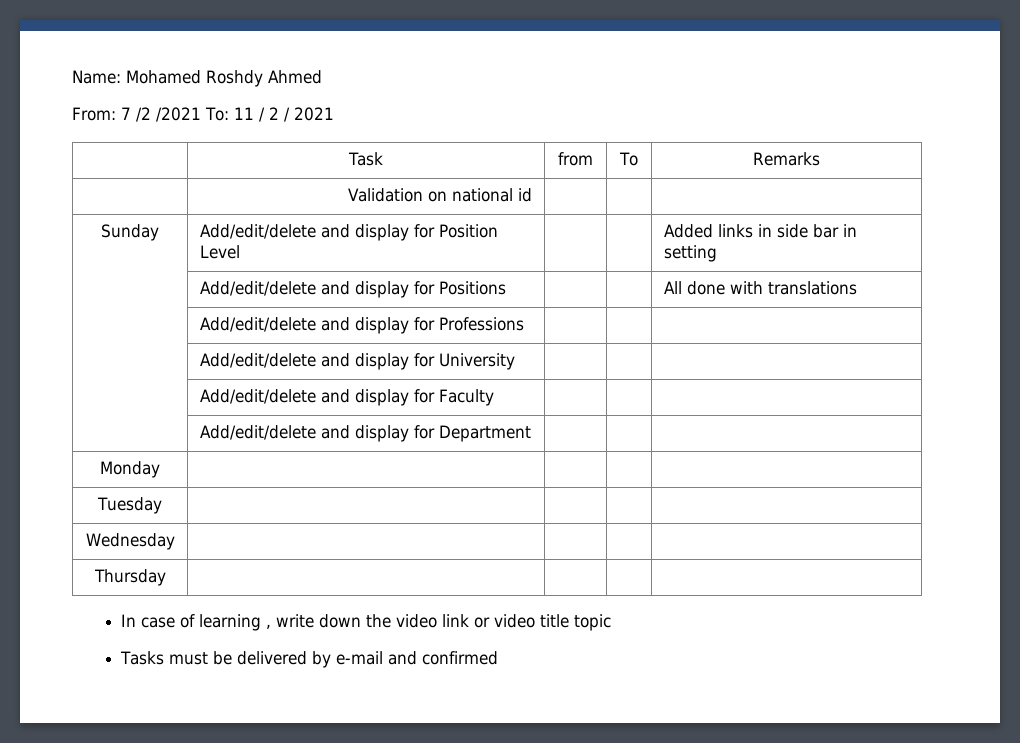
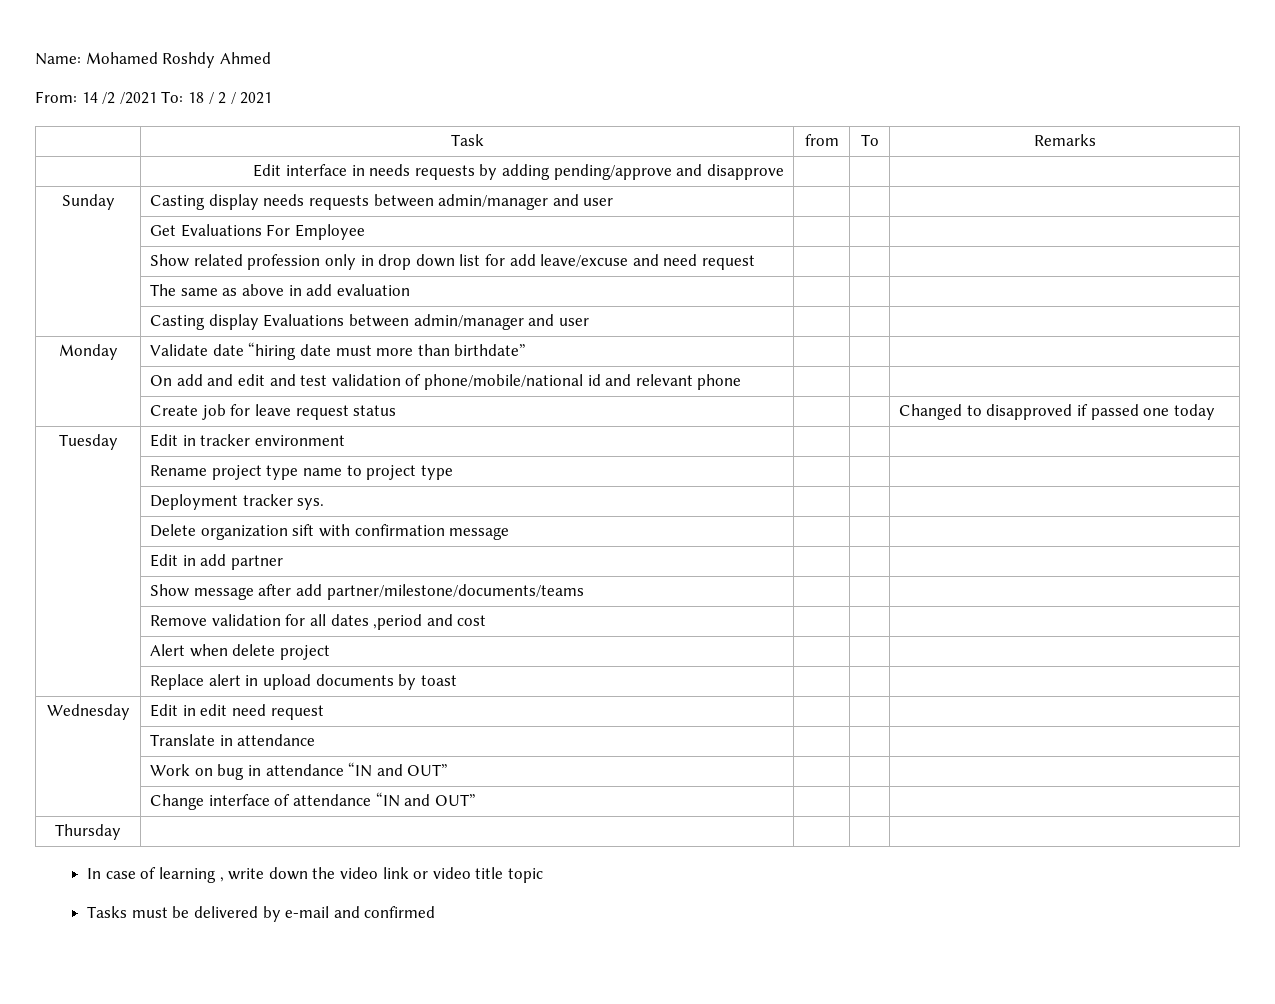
- From: 7 /2 /2021 To: 11 / 2 / 2021
+ From: 14 /2 /2021 To: 18 / 2 / 2021
- | Validation on national id | | |
- Sunday | Add/edit/delete and display for Position Level | | | Added links in side bar in setting
- | Add/edit/delete and display for Positions | | | All done with translations
- | Add/edit/delete and display for Professions | | |
- | Add/edit/delete and display for University | | |
- | Add/edit/delete and display for Faculty | | |
- | Add/edit/delete and display for Department | | |
- Monday | | | |
- Tuesday | | | |
- Wednesday | | | |
+ | Edit interface in needs requests by adding pending/approve and disapprove | | |
+ Sunday | Casting display needs requests between admin/manager and user | | |
+ | Get Evaluations For Employee | | |
+ | Show related profession only in drop down list for add leave/excuse and need request | | |
+ | The same as above in add evaluation | | |
+ | Casting display Evaluations between admin/manager and user | | |
+ Monday | Validate date “hiring date must more than birthdate” | | |
+ | On add and edit and test validation of phone/mobile/national id and relevant phone | | |
+ | Create job for leave request status | | | Changed to disapproved if passed one today
+ Tuesday | Edit in tracker environment | | |
+ | Rename project type name to project type | | |
+ | Deployment tracker sys. | | |
+ | Delete organization sift with confirmation message | | |
+ | Edit in add partner | | |
+ | Show message after add partner/milestone/documents/teams | | |
+ | Remove validation for all dates ,period and cost | | |
+ | Alert when delete project | | |
+ | Replace alert in upload documents by toast | | |
+ Wednesday | Edit in edit need request | | |
+ | Translate in attendance | | |
+ | Work on bug in attendance “IN and OUT” | | |
+ | Change interface of attendance “IN and OUT” | | |

